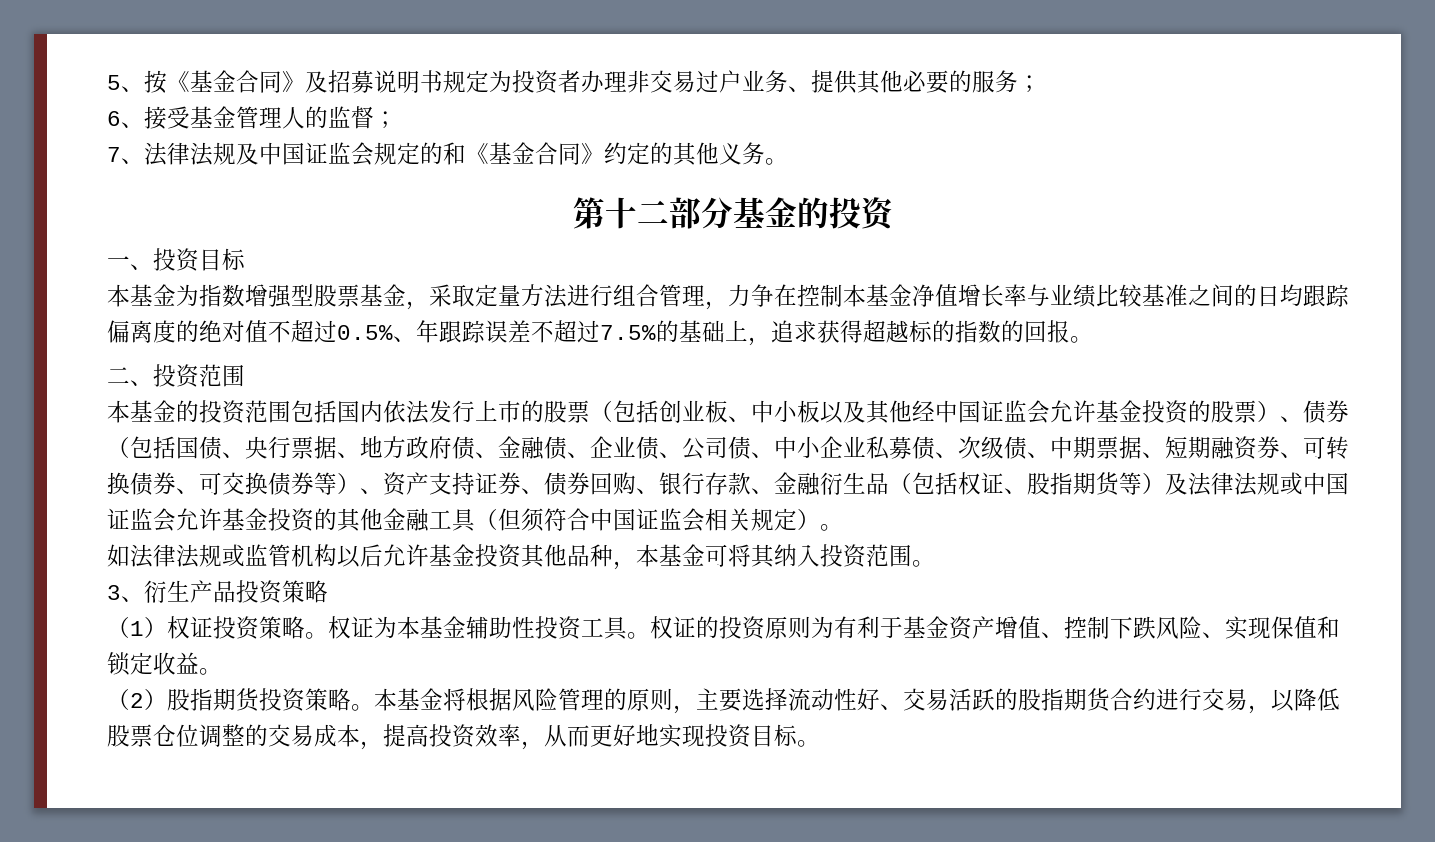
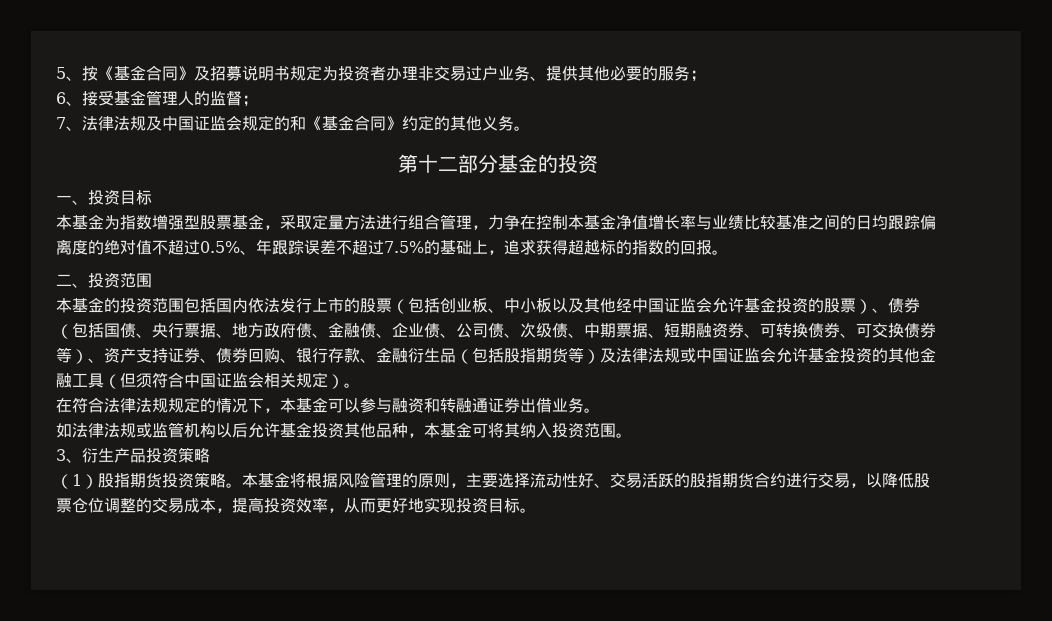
- 本基金的投资范围包括国内依法发行上市的股票（包括创业板、中小板以及其他经中国证监会允许基金投资的股票）、债券（包括国债、央行票据、地方政府债、金融债、企业债、公司债、中小企业私募债、次级债、中期票据、短期融资券、可转换债券、可交换债券等）、资产支持证券、债券回购、银行存款、金融衍生品（包括权证、股指期货等）及法律法规或中国证监会允许基金投资的其他金融工具（但须符合中国证监会相关规定）。
+ 本基金的投资范围包括国内依法发行上市的股票（包括创业板、中小板以及其他经中国证监会允许基金投资的股票）、债券（包括国债、央行票据、地方政府债、金融债、企业债、公司债、次级债、中期票据、短期融资券、可转换债券、可交换债券等）、资产支持证券、债券回购、银行存款、金融衍生品（包括股指期货等）及法律法规或中国证监会允许基金投资的其他金融工具（但须符合中国证监会相关规定）。
+ 在符合法律法规规定的情况下，本基金可以参与融资和转融通证券出借业务。
- （1）权证投资策略。权证为本基金辅助性投资工具。权证的投资原则为有利于基金资产增值、控制下跌风险、实现保值和锁定收益。
- （2）股指期货投资策略。
+ （1）股指期货投资策略。

